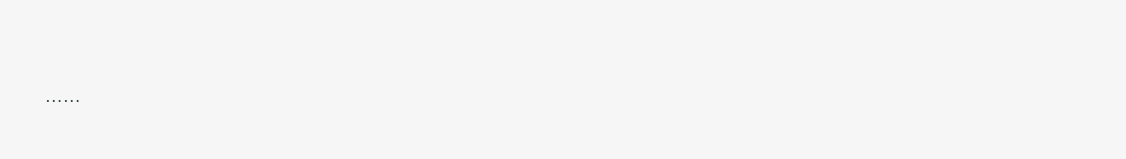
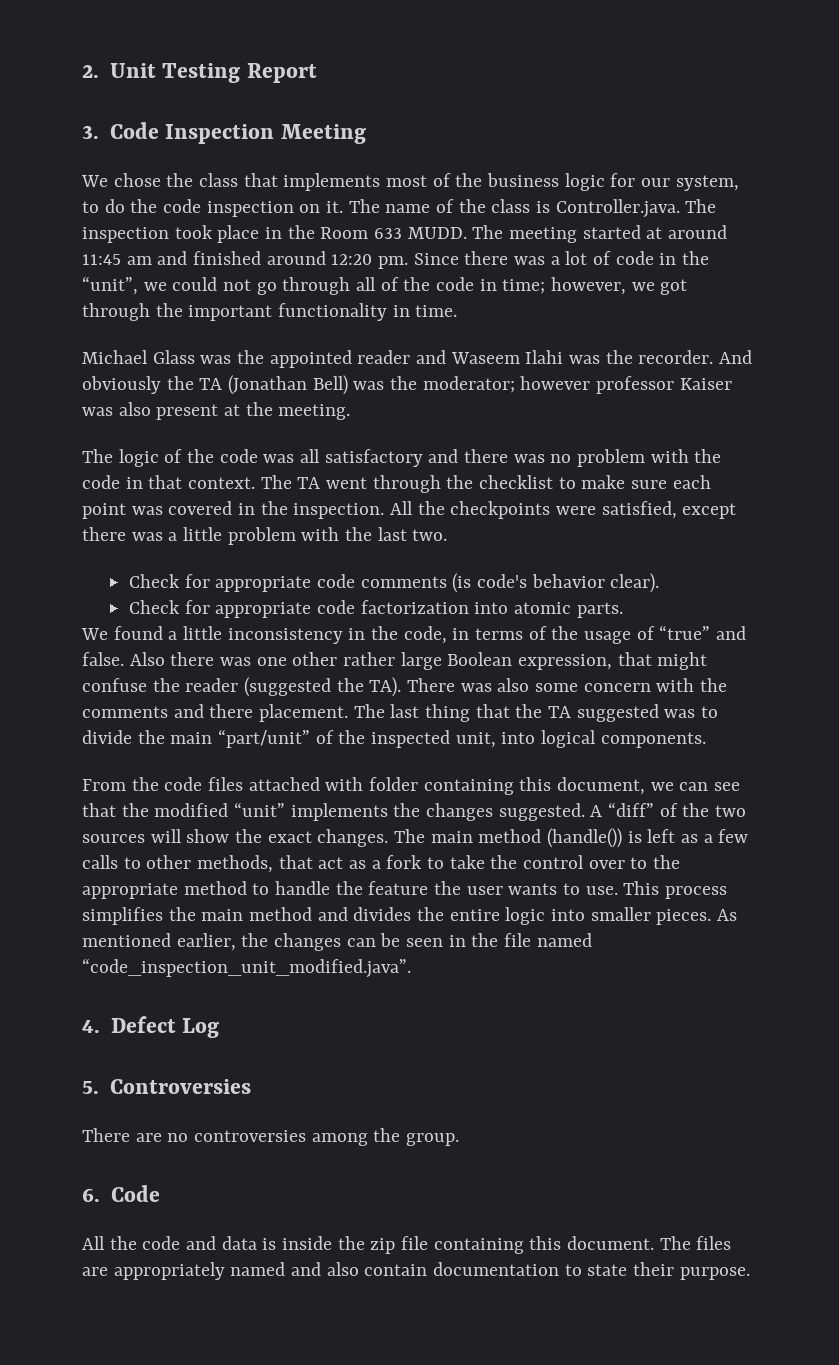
- ……
+ 2. Unit Testing Report
+ 3. Code Inspection Meeting
+ We chose the class that implements most of the business logic for our system, to do the code inspection on it. The name of the class is Controller.java. The inspection took place in the Room 633 MUDD. The meeting started at around 11:45 am and finished around 12:20 pm. Since there was a lot of code in the “unit”, we could not go through all of the code in time; however, we got through the important functionality in time.
+ Michael Glass was the appointed reader and Waseem Ilahi was the recorder. And obviously the TA (Jonathan Bell) was the moderator; however professor Kaiser was also present at the meeting.
+ The logic of the code was all satisfactory and there was no problem with the code in that context. The TA went through the checklist to make sure each point was covered in the inspection. All the checkpoints were satisfied, except there was a little problem with the last two.
+ Check for appropriate code comments (is code's behavior clear).
+ Check for appropriate code factorization into atomic parts.
+ We found a little inconsistency in the code, in terms of the usage of “true” and false. Also there was one other rather large Boolean expression, that might confuse the reader (suggested the TA). There was also some concern with the comments and there placement. The last thing that the TA suggested was to divide the main “part/unit” of the inspected unit, into logical components.
+ From the code files attached with folder containing this document, we can see that the modified “unit” implements the changes suggested. A “diff” of the two sources will show the exact changes. The main method (handle()) is left as a few calls to other methods, that act as a fork to take the control over to the appropriate method to handle the feature the user wants to use. This process simplifies the main method and divides the entire logic into smaller pieces. As mentioned earlier, the changes can be seen in the file named “code_inspection_unit_modified.java”.
+ 4. Defect Log
+ 5. Controversies
+ There are no controversies among the group.
+ 6. Code
+ All the code and data is inside the zip file containing this document. The files are appropriately named and also contain documentation to state their purpose.

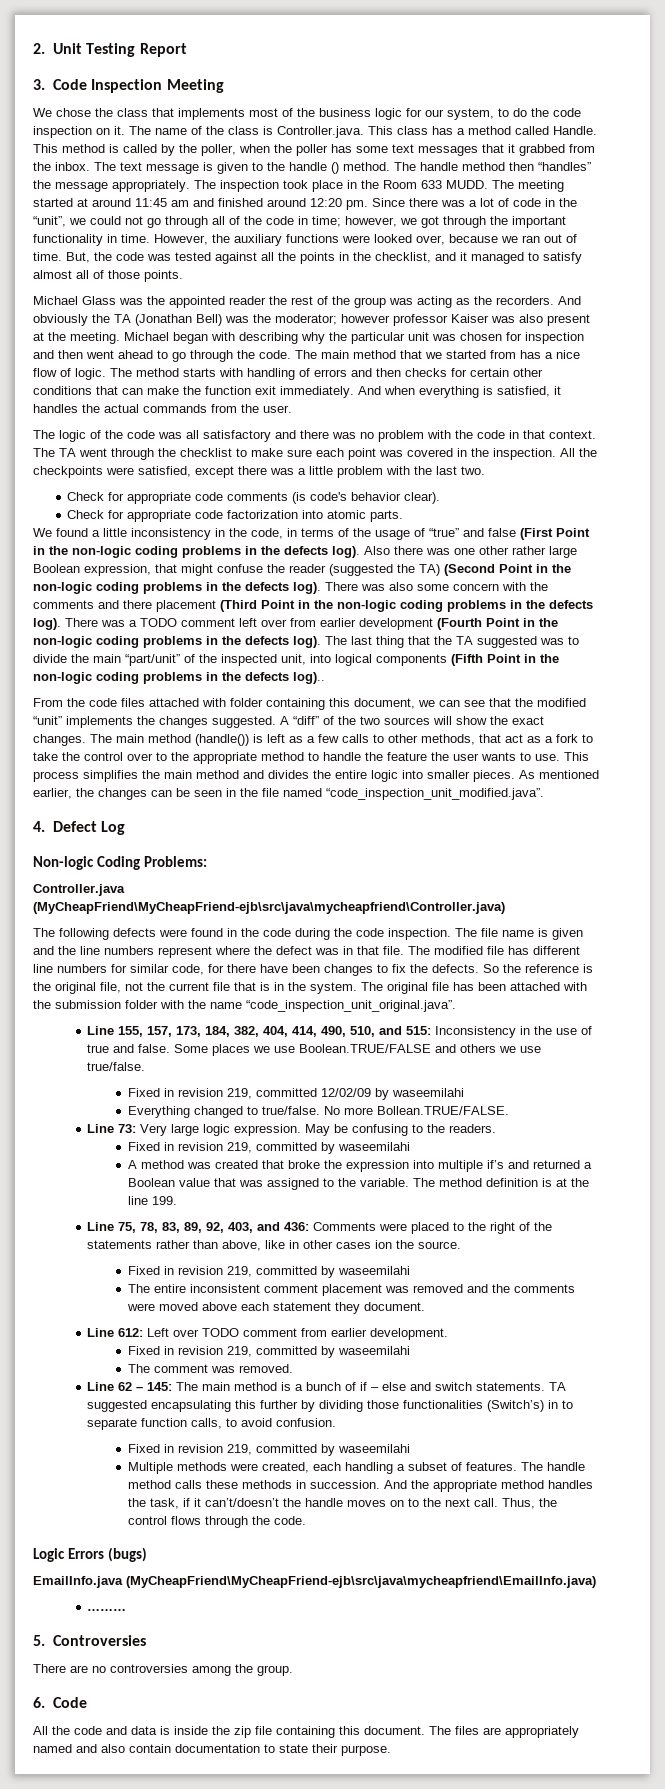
- The name of the class is Controller.java. The inspection took place in the Room 633 MUDD.
+ The name of the class is Controller.java. This class has a method called Handle. This method is called by the poller, when the poller has some text messages that it grabbed from the inbox. The text message is given to the handle () method. The handle method then “handles” the message appropriately. The inspection took place in the Room 633 MUDD.
+ However, the auxiliary functions were looked over, because we ran out of time. But, the code was tested against all the points in the checklist, and it managed to satisfy almost all of those points.
- Michael Glass was the appointed reader and Waseem Ilahi was the recorder.
+ Michael Glass was the appointed reader the rest of the group was acting as the recorders.
+ Michael began with describing why the particular unit was chosen for inspection and then went ahead to go through the code. The main method that we started from has a nice flow of logic. The method starts with handling of errors and then checks for certain other conditions that can make the function exit immediately. And when everything is satisfied, it handles the actual commands from the user.
- We found a little inconsistency in the code, in terms of the usage of “true” and false.
+ We found a little inconsistency in the code, in terms of the usage of “true” and false (First Point in the non-logic coding problems in the defects log).
- Also there was one other rather large Boolean expression, that might confuse the reader (suggested the TA). There was also some concern with the comments and there placement.
+ Also there was one other rather large Boolean expression, that might confuse the reader (suggested the TA) (Second Point in the non-logic coding problems in the defects log). There was also some concern with the comments and there placement (Third Point in the non-logic coding problems in the defects log). There was a TODO comment left over from earlier development (Fourth Point in the non-logic coding problems in the defects log).
- The last thing that the TA suggested was to divide the main “part/unit” of the inspected unit, into logical components.
+ The last thing that the TA suggested was to divide the main “part/unit” of the inspected unit, into logical components (Fifth Point in the non-logic coding problems in the defects log)..
+ Non-logic Coding Problems:
+ Controller.java (MyCheapFriend\MyCheapFriend-ejb\src\java\mycheapfriend\Controller.java)
+ The following defects were found in the code during the code inspection. The file name is given and the line numbers represent where the defect was in that file. The modified file has different line numbers for similar code, for there have been changes to fix the defects. So the reference is the original file, not the current file that is in the system. The original file has been attached with the submission folder with the name “code_inspection_unit_original.java”.
+ Line 155, 157, 173, 184, 382, 404, 414, 490, 510, and 515: Inconsistency in the use of true and false. Some places we use Boolean.TRUE/FALSE and others we use true/false.
+ Fixed in revision 219, committed 12/02/09 by waseemilahi
+ Everything changed to true/false. No more Bollean.TRUE/FALSE.
+ Line 73: Very large logic expression. May be confusing to the readers.
+ Fixed in revision 219, committed by waseemilahi
+ A method was created that broke the expression into multiple if’s and returned a Boolean value that was assigned to the variable. The method definition is at the line 199.
+ Line 75, 78, 83, 89, 92, 403, and 436: Comments were placed to the right of the statements rather than above, like in other cases ion the source.
+ Fixed in revision 219, committed by waseemilahi
+ The entire inconsistent comment placement was removed and the comments were moved above each statement they document.
+ Line 612: Left over TODO comment from earlier development.
+ Fixed in revision 219, committed by waseemilahi
+ The comment was removed.
+ Line 62 – 145: The main method is a bunch of if – else and switch statements. TA suggested encapsulating this further by dividing those functionalities (Switch’s) in to separate function calls, to avoid confusion.
+ Fixed in revision 219, committed by waseemilahi
+ Multiple methods were created, each handling a subset of features. The handle method calls these methods in succession. And the appropriate method handles the task, if it can’t/doesn’t the handle moves on to the next call. Thus, the control flows through the code.
+ Logic Errors (bugs)
+ EmailInfo.java (MyCheapFriend\MyCheapFriend-ejb\src\java\mycheapfriend\EmailInfo.java)
+ ………

